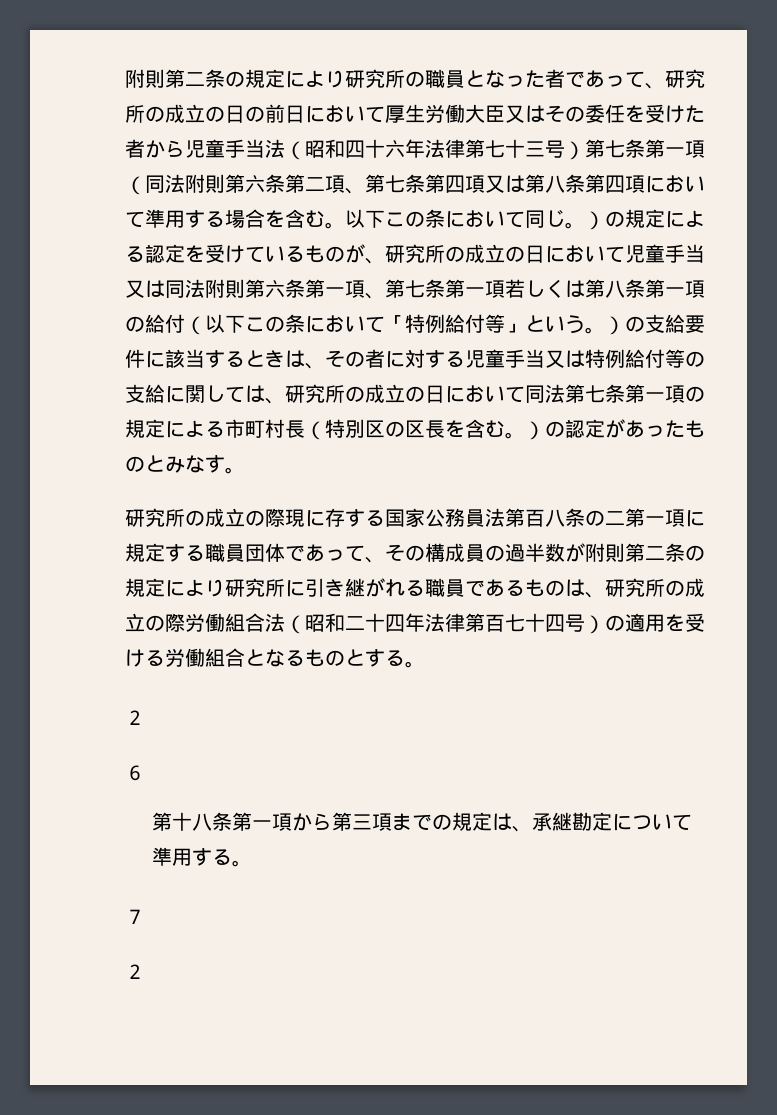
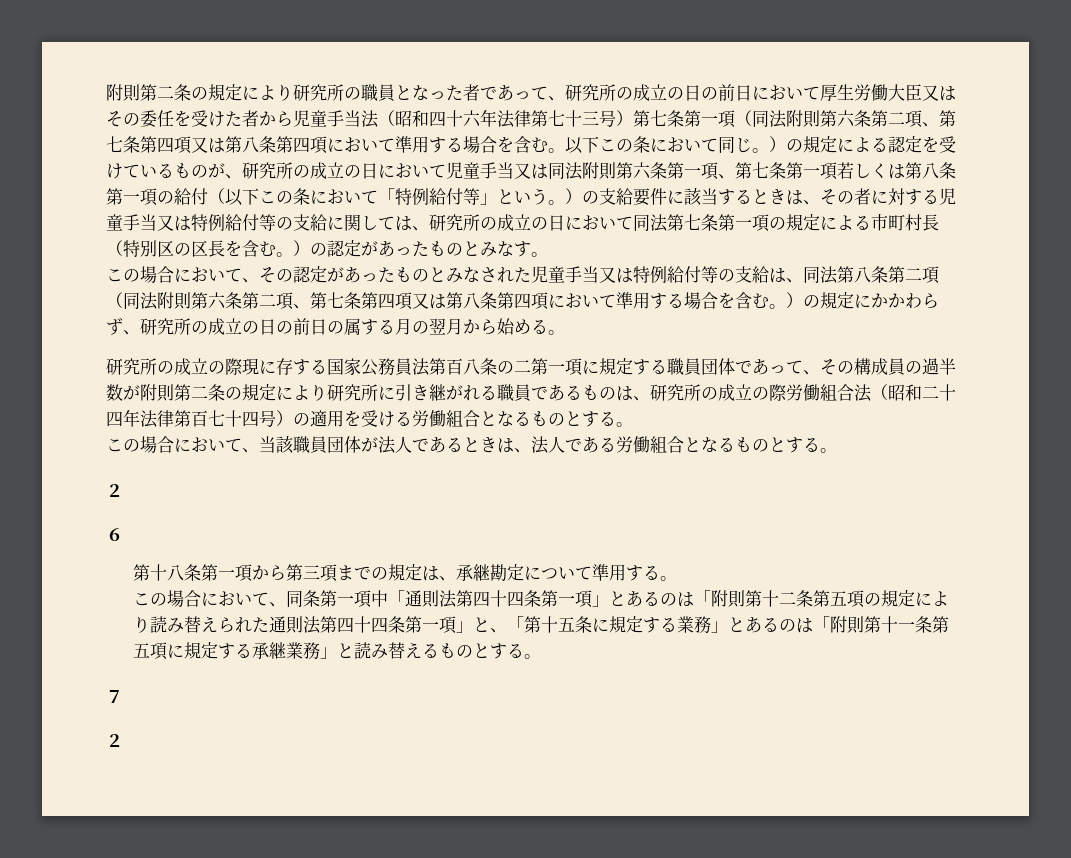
+ この場合において、その認定があったものとみなされた児童手当又は特例給付等の支給は、同法第八条第二項（同法附則第六条第二項、第七条第四項又は第八条第四項において準用する場合を含む。）の規定にかかわらず、研究所の成立の日の前日の属する月の翌月から始める。
+ この場合において、当該職員団体が法人であるときは、法人である労働組合となるものとする。
+ この場合において、同条第一項中「通則法第四十四条第一項」とあるのは「附則第十二条第五項の規定により読み替えられた通則法第四十四条第一項」と、「第十五条に規定する業務」とあるのは「附則第十一条第五項に規定する承継業務」と読み替えるものとする。

